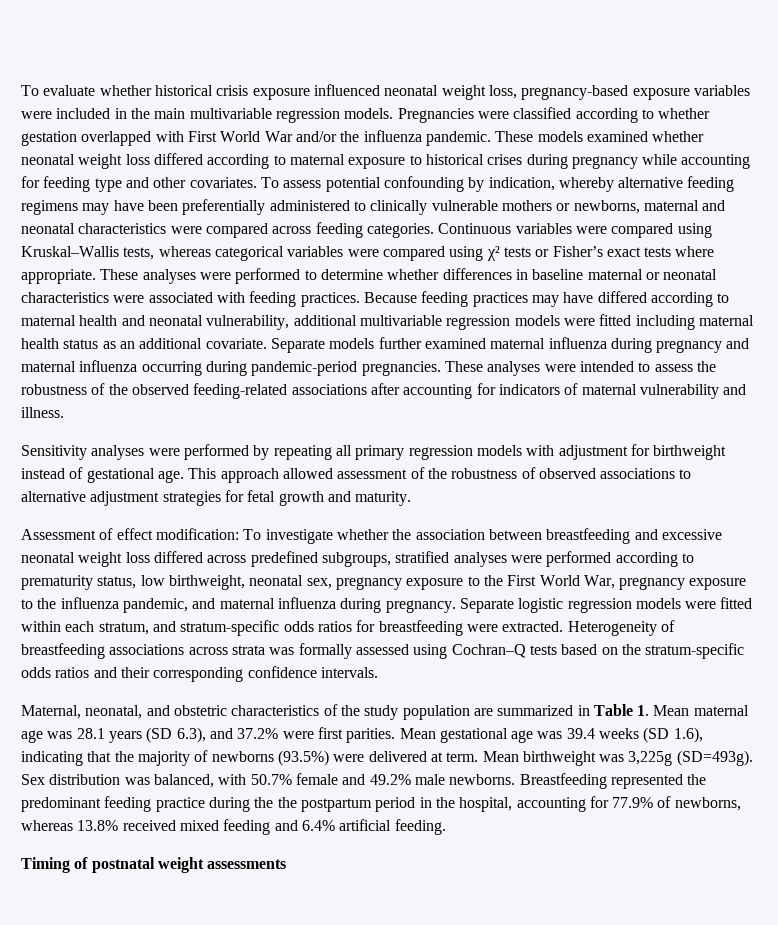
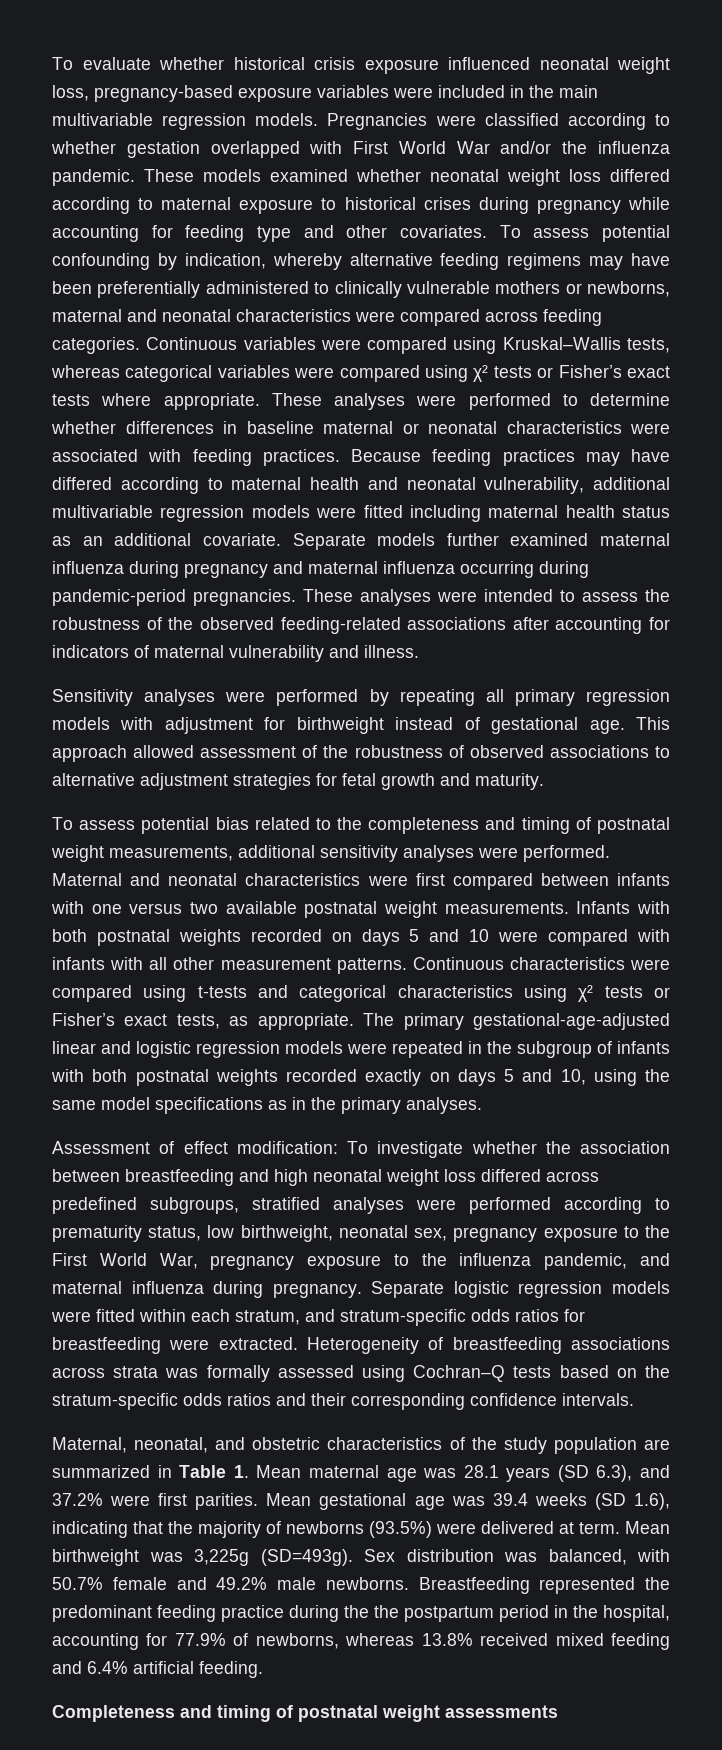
+ To assess potential bias related to the completeness and timing of postnatal weight measurements, additional sensitivity analyses were performed. Maternal and neonatal characteristics were first compared between infants with one versus two available postnatal weight measurements. Infants with both postnatal weights recorded on days 5 and 10 were compared with infants with all other measurement patterns. Continuous characteristics were compared using t-tests and categorical characteristics using χ² tests or Fisher’s exact tests, as appropriate. The primary gestational-age-adjusted linear and logistic regression models were repeated in the subgroup of infants with both postnatal weights recorded exactly on days 5 and 10, using the same model specifications as in the primary analyses.
- Assessment of effect modification: To investigate whether the association between breastfeeding and excessive neonatal weight loss differed across predefined subgroups, stratified analyses were performed according to prematurity status, low birthweight, neonatal sex, pregnancy exposure to the First World War, pregnancy exposure to the influenza pandemic, and maternal influenza during pregnancy.
+ Assessment of effect modification: To investigate whether the association between breastfeeding and high neonatal weight loss differed across predefined subgroups, stratified analyses were performed according to prematurity status, low birthweight, neonatal sex, pregnancy exposure to the First World War, pregnancy exposure to the influenza pandemic, and maternal influenza during pregnancy.
- Timing of postnatal weight assessments
+ Completeness and timing of postnatal weight assessments

